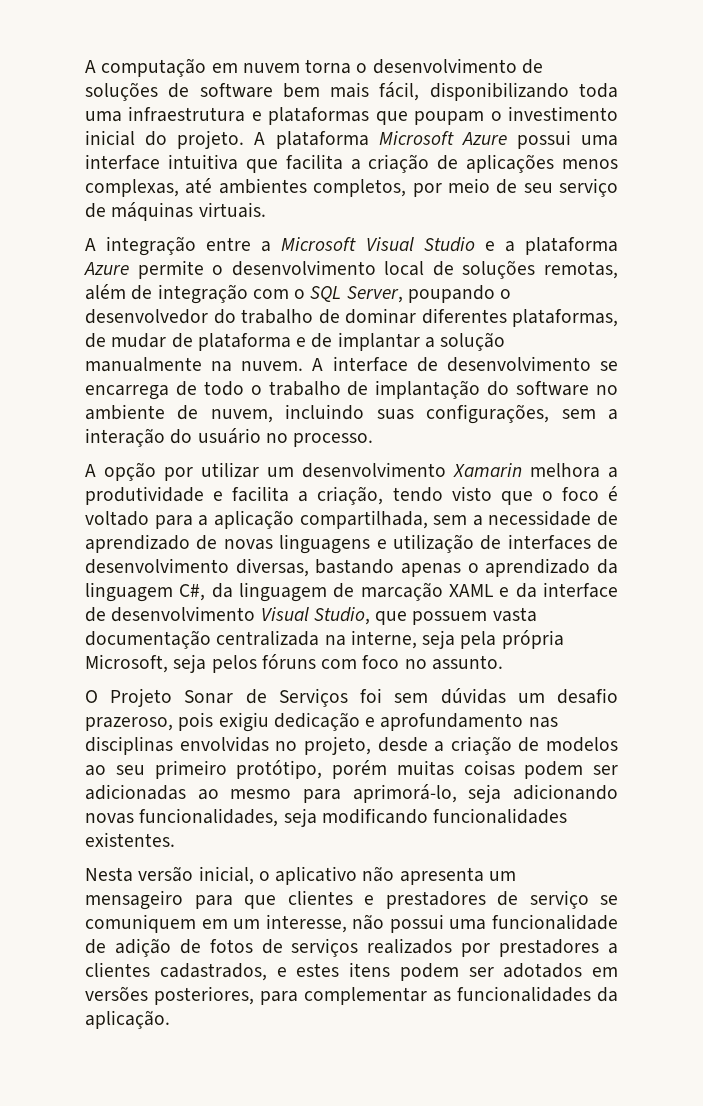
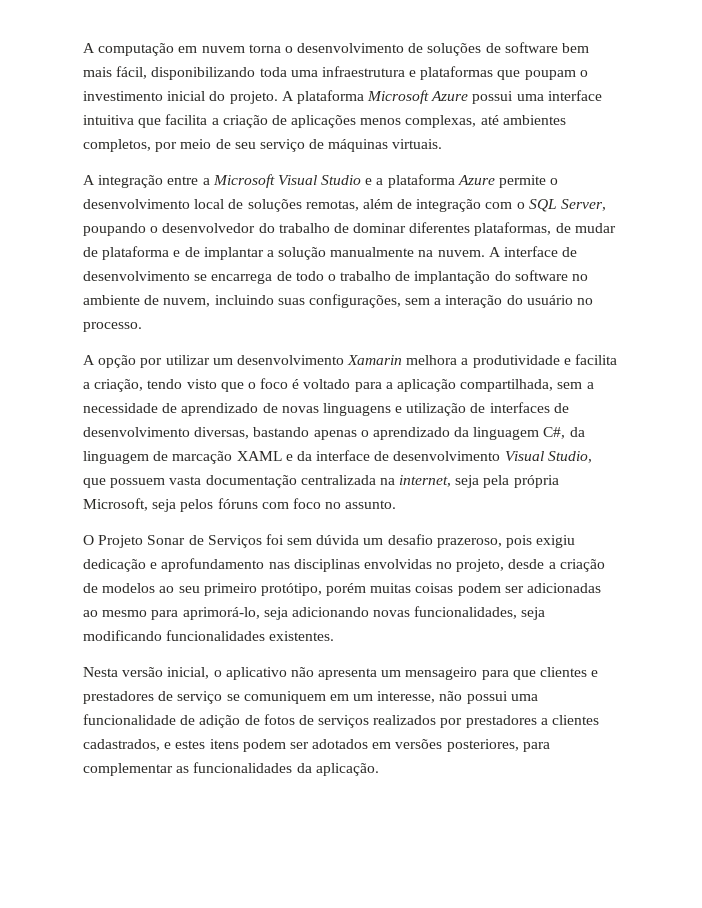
- A opção por utilizar um desenvolvimento Xamarin melhora a produtividade e facilita a criação, tendo visto que o foco é voltado para a aplicação compartilhada, sem a necessidade de aprendizado de novas linguagens e utilização de interfaces de desenvolvimento diversas, bastando apenas o aprendizado da linguagem C#, da linguagem de marcação XAML e da interface de desenvolvimento Visual Studio, que possuem vasta documentação centralizada na interne, seja pela própria Microsoft, seja pelos fóruns com foco no assunto.
+ A opção por utilizar um desenvolvimento Xamarin melhora a produtividade e facilita a criação, tendo visto que o foco é voltado para a aplicação compartilhada, sem a necessidade de aprendizado de novas linguagens e utilização de interfaces de desenvolvimento diversas, bastando apenas o aprendizado da linguagem C#, da linguagem de marcação XAML e da interface de desenvolvimento Visual Studio, que possuem vasta documentação centralizada na internet, seja pela própria Microsoft, seja pelos fóruns com foco no assunto.
- O Projeto Sonar de Serviços foi sem dúvidas um desafio prazeroso, pois exigiu dedicação e aprofundamento nas disciplinas envolvidas no projeto, desde a criação de modelos ao seu primeiro protótipo, porém muitas coisas podem ser adicionadas ao mesmo para aprimorá-lo, seja adicionando novas funcionalidades, seja modificando funcionalidades existentes.
+ O Projeto Sonar de Serviços foi sem dúvida um desafio prazeroso, pois exigiu dedicação e aprofundamento nas disciplinas envolvidas no projeto, desde a criação de modelos ao seu primeiro protótipo, porém muitas coisas podem ser adicionadas ao mesmo para aprimorá-lo, seja adicionando novas funcionalidades, seja modificando funcionalidades existentes.

